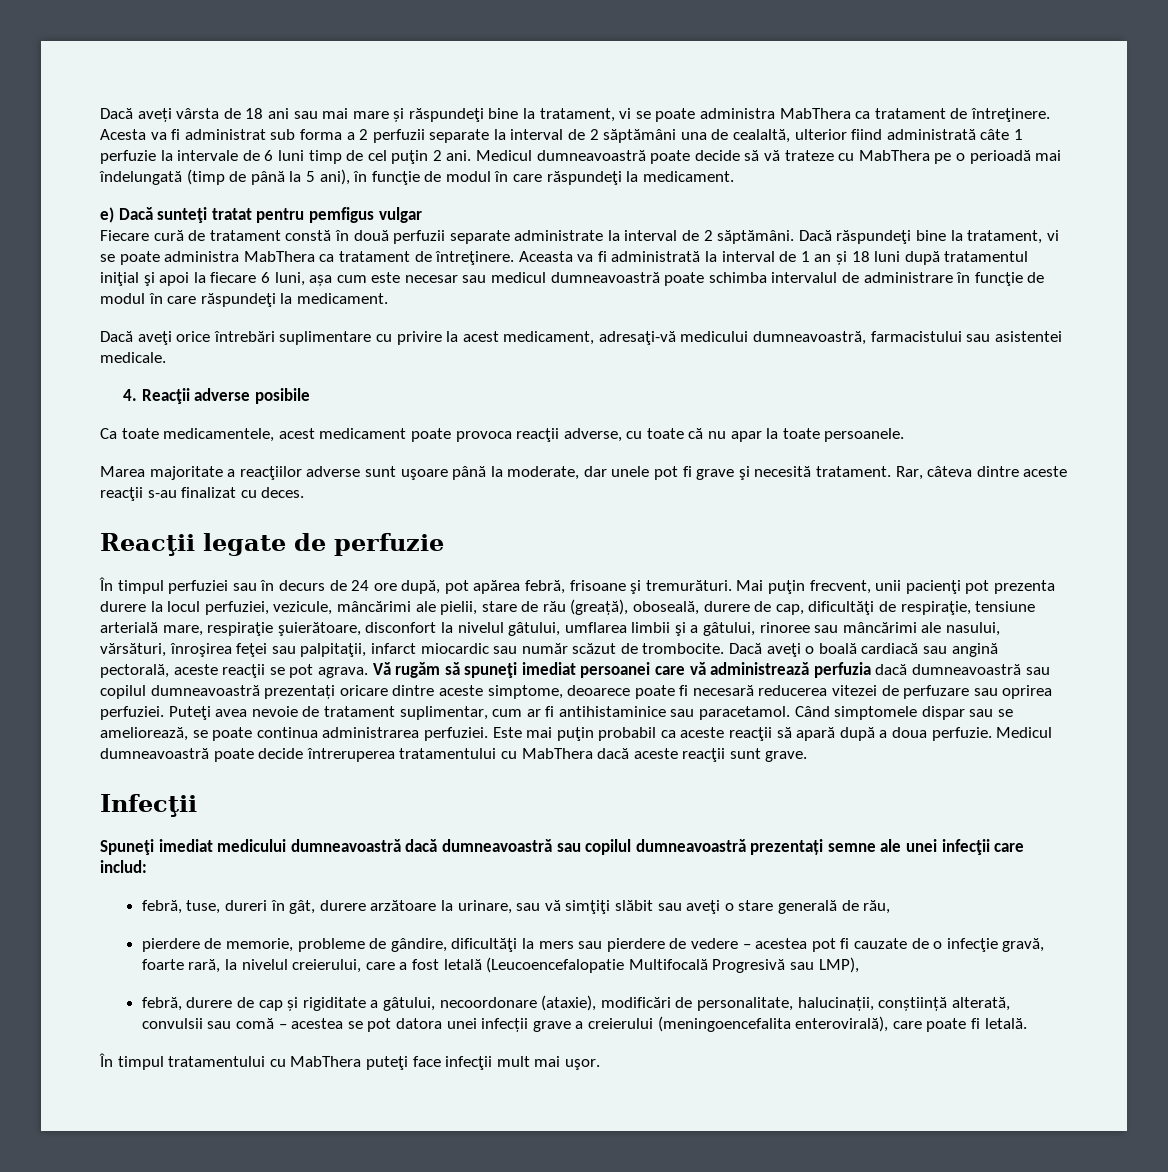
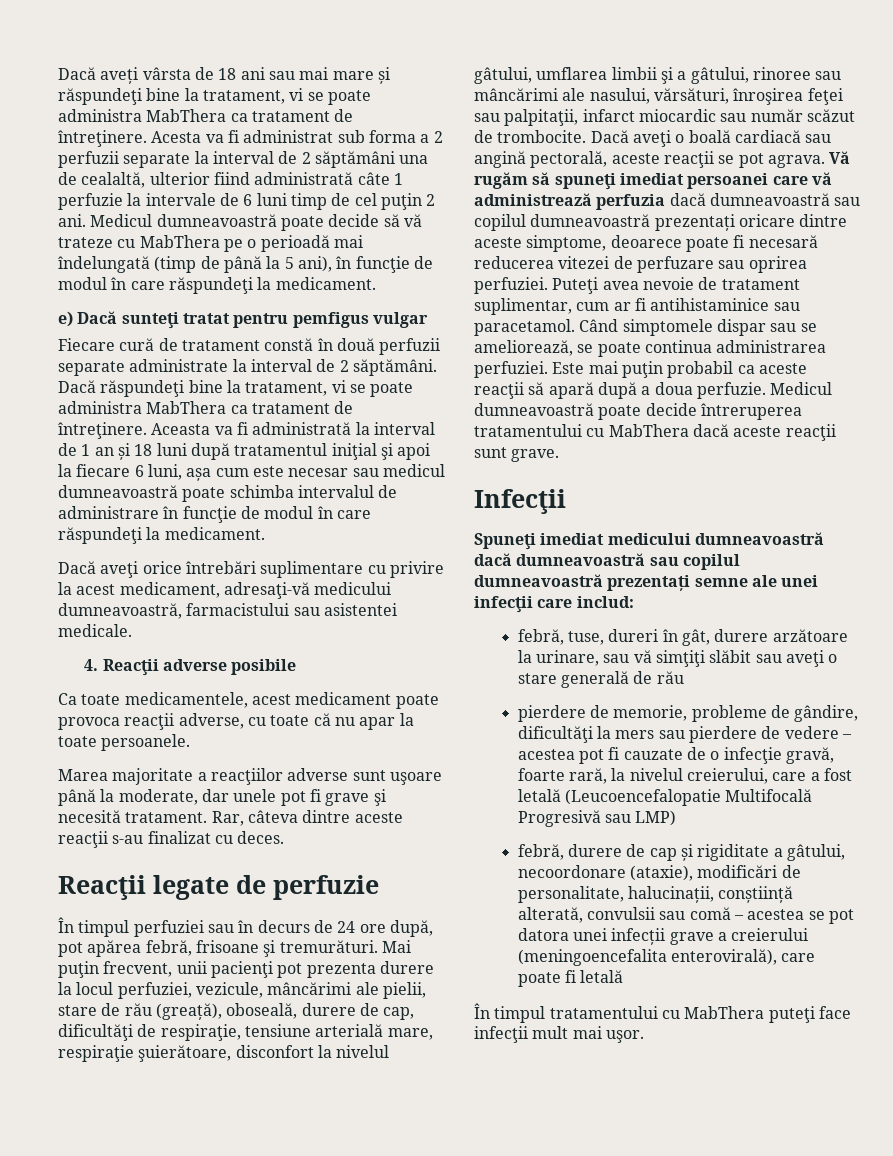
- febră, tuse, dureri în gât, durere arzătoare la urinare, sau vă simţiţi slăbit sau aveţi o stare generală de rău,
+ febră, tuse, dureri în gât, durere arzătoare la urinare, sau vă simţiţi slăbit sau aveţi o stare generală de rău
- pierdere de memorie, probleme de gândire, dificultăţi la mers sau pierdere de vedere – acestea pot fi cauzate de o infecţie gravă, foarte rară, la nivelul creierului, care a fost letală (Leucoencefalopatie Multifocală Progresivă sau LMP),
+ pierdere de memorie, probleme de gândire, dificultăţi la mers sau pierdere de vedere – acestea pot fi cauzate de o infecţie gravă, foarte rară, la nivelul creierului, care a fost letală (Leucoencefalopatie Multifocală Progresivă sau LMP)
- febră, durere de cap și rigiditate a gâtului, necoordonare (ataxie), modificări de personalitate, halucinații, conștiință alterată, convulsii sau comă – acestea se pot datora unei infecții grave a creierului (meningoencefalita enterovirală), care poate fi letală.
+ febră, durere de cap și rigiditate a gâtului, necoordonare (ataxie), modificări de personalitate, halucinații, conștiință alterată, convulsii sau comă – acestea se pot datora unei infecții grave a creierului (meningoencefalita enterovirală), care poate fi letală

